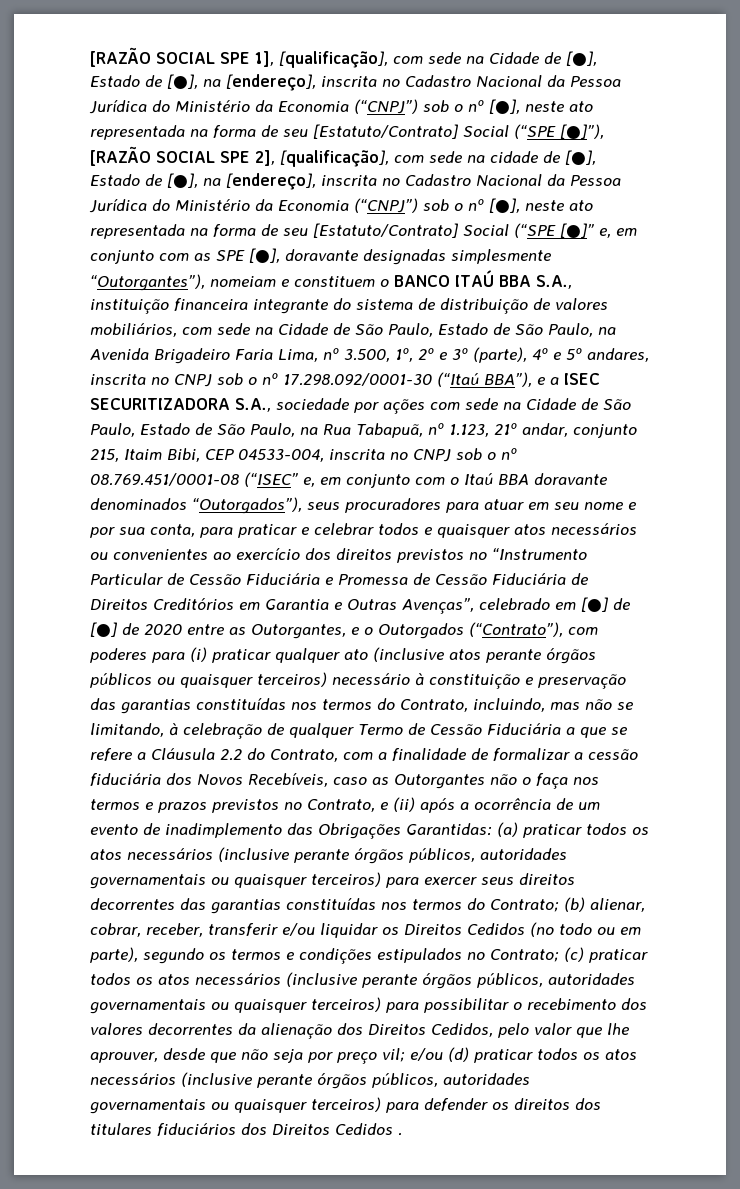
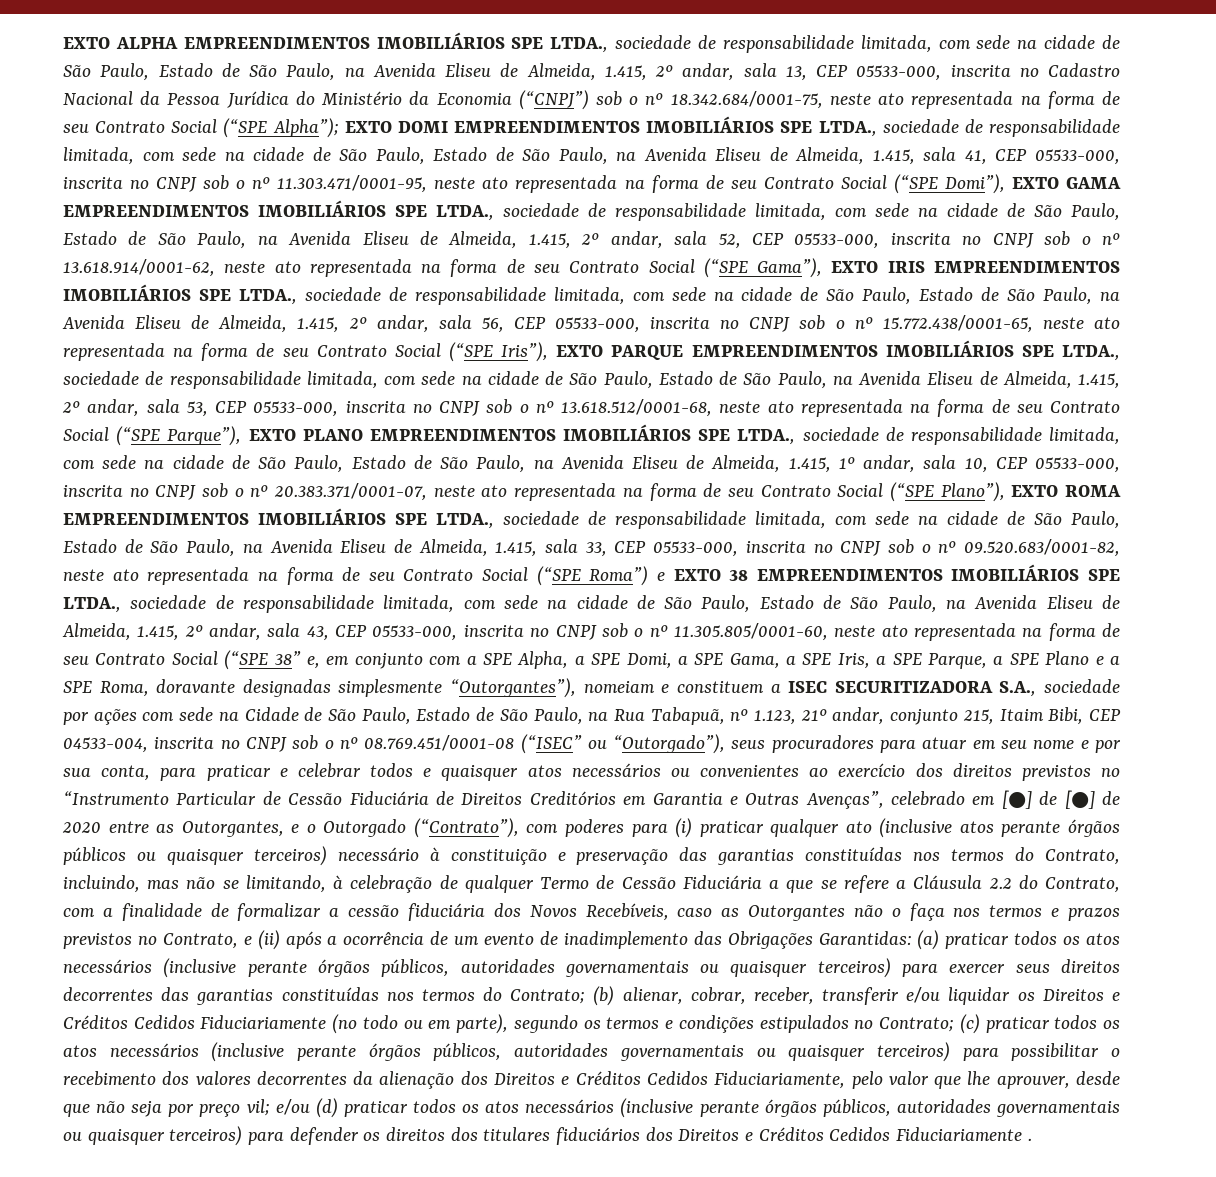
- [RAZÃO SOCIAL SPE 1], [qualificação], com sede na Cidade de [●], Estado de [●], na [endereço], inscrita no Cadastro Nacional da Pessoa Jurídica do Ministério da Economia (“CNPJ”) sob o nº [●], neste ato representada na forma de seu [Estatuto/Contrato] Social (“SPE [●]”), [RAZÃO SOCIAL SPE 2], [qualificação], com sede na cidade de [●], Estado de [●], na [endereço], inscrita no Cadastro Nacional da Pessoa Jurídica do Ministério da Economia (“CNPJ”) sob o nº [●], neste ato representada na forma de seu [Estatuto/Contrato] Social (“SPE [●]” e, em conjunto com as SPE [●], doravante designadas simplesmente “Outorgantes”), nomeiam e constituem o BANCO ITAÚ BBA S.A., instituição financeira integrante do sistema de distribuição de valores mobiliários, com sede na Cidade de São Paulo, Estado de São Paulo, na Avenida Brigadeiro Faria Lima, nº 3.500, 1º, 2º e 3º (parte), 4º e 5º andares, inscrita no CNPJ sob o nº 17.298.092/0001-30 (“Itaú BBA”), e a ISEC SECURITIZADORA S.A., sociedade por ações com sede na Cidade de São Paulo, Estado de São Paulo, na Rua Tabapuã, nº 1.123, 21º andar, conjunto 215, Itaim Bibi, CEP 04533-004, inscrita no CNPJ sob o nº 08.769.451/0001-08 (“ISEC” e, em conjunto com o Itaú BBA doravante denominados “Outorgados”), seus procuradores para atuar em seu nome e por sua conta, para praticar e celebrar todos e quaisquer atos necessários ou convenientes ao exercício dos direitos previstos no “Instrumento Particular de Cessão Fiduciária e Promessa de Cessão Fiduciária de Direitos Creditórios em Garantia e Outras Avenças”, celebrado em [●] de [●] de 2020 entre as Outorgantes, e o Outorgados (“Contrato”), com poderes para (i) praticar qualquer ato (inclusive atos perante órgãos públicos ou quaisquer terceiros) necessário à constituição e preservação das garantias constituídas nos termos do Contrato, incluindo, mas não se limitando, à celebração de qualquer Termo de Cessão Fiduciária a que se refere a Cláusula 2.2 do Contrato, com a finalidade de formalizar a cessão fiduciária dos Novos Recebíveis, caso as Outorgantes não o faça nos termos e prazos previstos no Contrato, e (ii) após a ocorrência de um evento de inadimplemento das Obrigações Garantidas:
+ EXTO ALPHA EMPREENDIMENTOS IMOBILIÁRIOS SPE LTDA., sociedade de responsabilidade limitada, com sede na cidade de São Paulo, Estado de São Paulo, na Avenida Eliseu de Almeida, 1.415, 2º andar, sala 13, CEP 05533-000, inscrita no Cadastro Nacional da Pessoa Jurídica do Ministério da Economia (“CNPJ”) sob o nº 18.342.684/0001-75, neste ato representada na forma de seu Contrato Social (“SPE Alpha”); EXTO DOMI EMPREENDIMENTOS IMOBILIÁRIOS SPE LTDA., sociedade de responsabilidade limitada, com sede na cidade de São Paulo, Estado de São Paulo, na Avenida Eliseu de Almeida, 1.415, sala 41, CEP 05533-000, inscrita no CNPJ sob o nº 11.303.471/0001-95, neste ato representada na forma de seu Contrato Social (“SPE Domi”), EXTO GAMA EMPREENDIMENTOS IMOBILIÁRIOS SPE LTDA., sociedade de responsabilidade limitada, com sede na cidade de São Paulo, Estado de São Paulo, na Avenida Eliseu de Almeida, 1.415, 2º andar, sala 52, CEP 05533-000, inscrita no CNPJ sob o nº 13.618.914/0001-62, neste ato representada na forma de seu Contrato Social (“SPE Gama”), EXTO IRIS EMPREENDIMENTOS IMOBILIÁRIOS SPE LTDA., sociedade de responsabilidade limitada, com sede na cidade de São Paulo, Estado de São Paulo, na Avenida Eliseu de Almeida, 1.415, 2º andar, sala 56, CEP 05533-000, inscrita no CNPJ sob o nº 15.772.438/0001-65, neste ato representada na forma de seu Contrato Social (“SPE Iris”), EXTO PARQUE EMPREENDIMENTOS IMOBILIÁRIOS SPE LTDA., sociedade de responsabilidade limitada, com sede na cidade de São Paulo, Estado de São Paulo, na Avenida Eliseu de Almeida, 1.415, 2º andar, sala 53, CEP 05533-000, inscrita no CNPJ sob o nº 13.618.512/0001-68, neste ato representada na forma de seu Contrato Social (“SPE Parque”), EXTO PLANO EMPREENDIMENTOS IMOBILIÁRIOS SPE LTDA., sociedade de responsabilidade limitada, com sede na cidade de São Paulo, Estado de São Paulo, na Avenida Eliseu de Almeida, 1.415, 1º andar, sala 10, CEP 05533-000, inscrita no CNPJ sob o nº 20.383.371/0001-07, neste ato representada na forma de seu Contrato Social (“SPE Plano”), EXTO ROMA EMPREENDIMENTOS IMOBILIÁRIOS SPE LTDA., sociedade de responsabilidade limitada, com sede na cidade de São Paulo, Estado de São Paulo, na Avenida Eliseu de Almeida, 1.415, sala 33, CEP 05533-000, inscrita no CNPJ sob o nº 09.520.683/0001-82, neste ato representada na forma de seu Contrato Social (“SPE Roma”) e EXTO 38 EMPREENDIMENTOS IMOBILIÁRIOS SPE LTDA., sociedade de responsabilidade limitada, com sede na cidade de São Paulo, Estado de São Paulo, na Avenida Eliseu de Almeida, 1.415, 2º andar, sala 43, CEP 05533-000, inscrita no CNPJ sob o nº 11.305.805/0001-60, neste ato representada na forma de seu Contrato Social (“SPE 38” e, em conjunto com a SPE Alpha, a SPE Domi, a SPE Gama, a SPE Iris, a SPE Parque, a SPE Plano e a SPE Roma, doravante designadas simplesmente “Outorgantes”), nomeiam e constituem a ISEC SECURITIZADORA S.A., sociedade por ações com sede na Cidade de São Paulo, Estado de São Paulo, na Rua Tabapuã, nº 1.123, 21º andar, conjunto 215, Itaim Bibi, CEP 04533-004, inscrita no CNPJ sob o nº 08.769.451/0001-08 (“ISEC” ou “Outorgado”), seus procuradores para atuar em seu nome e por sua conta, para praticar e celebrar todos e quaisquer atos necessários ou convenientes ao exercício dos direitos previstos no “Instrumento Particular de Cessão Fiduciária de Direitos Creditórios em Garantia e Outras Avenças”, celebrado em [●] de [●] de 2020 entre as Outorgantes, e o Outorgado (“Contrato”), com poderes para (i) praticar qualquer ato (inclusive atos perante órgãos públicos ou quaisquer terceiros) necessário à constituição e preservação das garantias constituídas nos termos do Contrato, incluindo, mas não se limitando, à celebração de qualquer Termo de Cessão Fiduciária a que se refere a Cláusula 2.2 do Contrato, com a finalidade de formalizar a cessão fiduciária dos Novos Recebíveis, caso as Outorgantes não o faça nos termos e prazos previstos no Contrato, e (ii) após a ocorrência de um evento de inadimplemento das Obrigações Garantidas:
- (b) alienar, cobrar, receber, transferir e/ou liquidar os Direitos Cedidos (no todo ou em parte), segundo os termos e condições estipulados no Contrato;
+ (b) alienar, cobrar, receber, transferir e/ou liquidar os Direitos e Créditos Cedidos Fiduciariamente (no todo ou em parte), segundo os termos e condições estipulados no Contrato;
- (c) praticar todos os atos necessários (inclusive perante órgãos públicos, autoridades governamentais ou quaisquer terceiros) para possibilitar o recebimento dos valores decorrentes da alienação dos Direitos Cedidos, pelo valor que lhe aprouver, desde que não seja por preço vil;
+ (c) praticar todos os atos necessários (inclusive perante órgãos públicos, autoridades governamentais ou quaisquer terceiros) para possibilitar o recebimento dos valores decorrentes da alienação dos Direitos e Créditos Cedidos Fiduciariamente, pelo valor que lhe aprouver, desde que não seja por preço vil;
- e/ou (d) praticar todos os atos necessários (inclusive perante órgãos públicos, autoridades governamentais ou quaisquer terceiros) para defender os direitos dos titulares fiduciários dos Direitos Cedidos .
+ e/ou (d) praticar todos os atos necessários (inclusive perante órgãos públicos, autoridades governamentais ou quaisquer terceiros) para defender os direitos dos titulares fiduciários dos Direitos e Créditos Cedidos Fiduciariamente .

